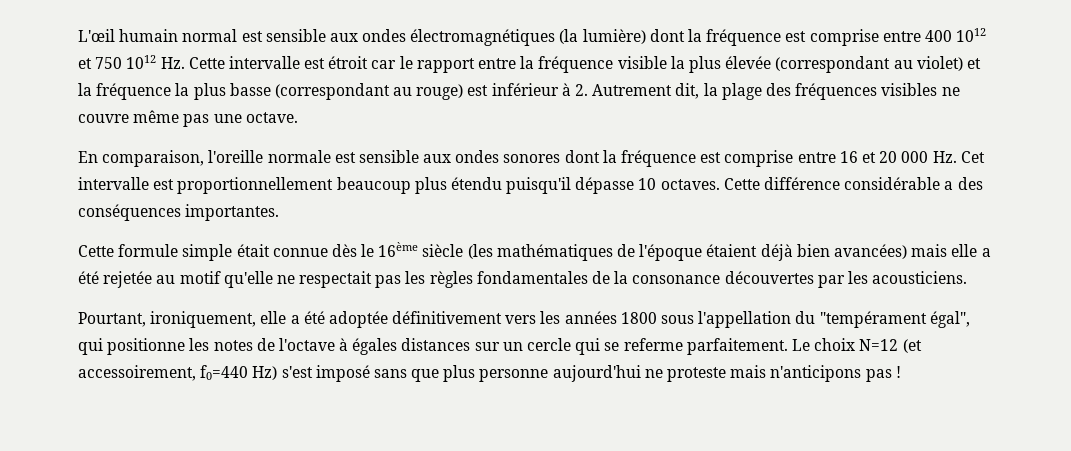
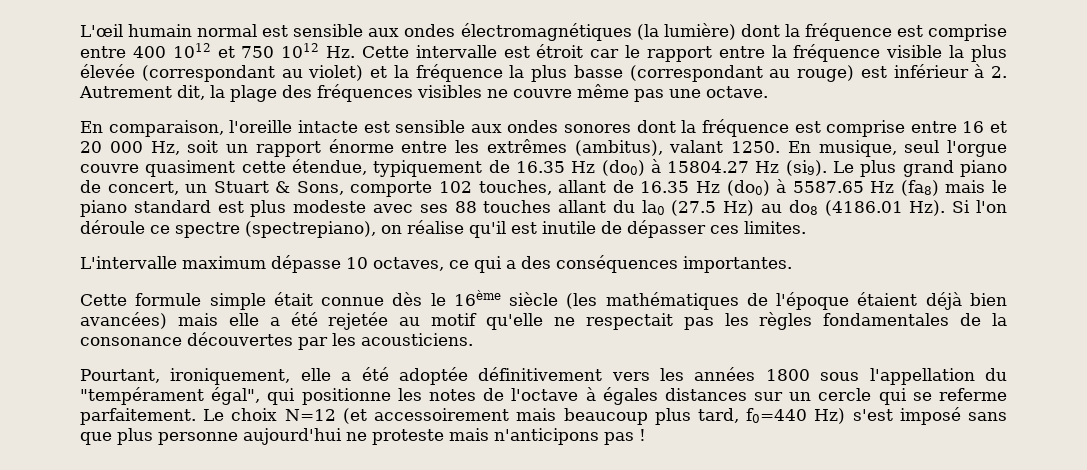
- En comparaison, l'oreille normale est sensible aux ondes sonores dont la fréquence est comprise entre 16 et 20 000 Hz. Cet intervalle est proportionnellement beaucoup plus étendu puisqu'il dépasse 10 octaves. Cette différence considérable a des conséquences importantes.
+ En comparaison, l'oreille intacte est sensible aux ondes sonores dont la fréquence est comprise entre 16 et 20 000 Hz, soit un rapport énorme entre les extrêmes (ambitus), valant 1250. En musique, seul l'orgue couvre quasiment cette étendue, typiquement de 16.35 Hz (do0) à 15804.27 Hz (si9). Le plus grand piano de concert, un Stuart & Sons, comporte 102 touches, allant de 16.35 Hz (do0) à 5587.65 Hz (fa8) mais le piano standard est plus modeste avec ses 88 touches allant du la0 (27.5 Hz) au do8 (4186.01 Hz). Si l'on déroule ce spectre (spectrepiano), on réalise qu'il est inutile de dépasser ces limites.
+ L'intervalle maximum dépasse 10 octaves, ce qui a des conséquences importantes.
- Le choix N=12 (et accessoirement, f0=440 Hz) s'est imposé sans que plus personne aujourd'hui ne proteste mais n'anticipons pas !
+ Le choix N=12 (et accessoirement mais beaucoup plus tard, f0=440 Hz) s'est imposé sans que plus personne aujourd'hui ne proteste mais n'anticipons pas !

